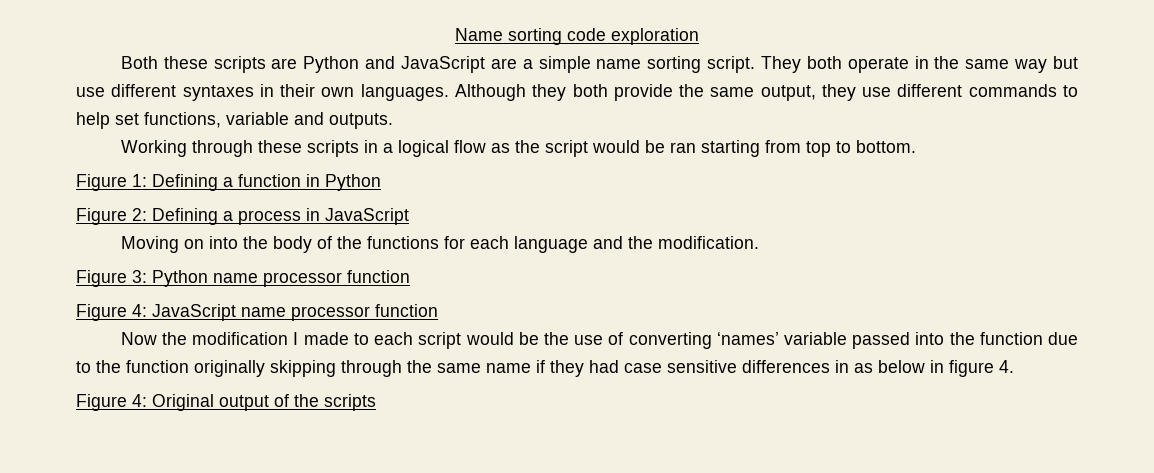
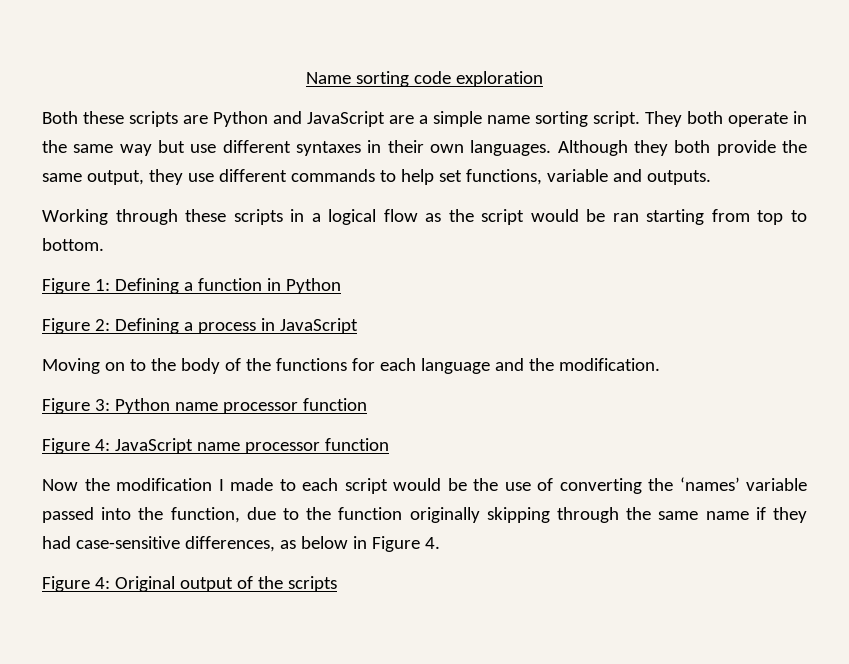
- Moving on into the body of the functions for each language and the modification.
+ Moving on to the body of the functions for each language and the modification.
- Now the modification I made to each script would be the use of converting ‘names’ variable passed into the function due to the function originally skipping through the same name if they had case sensitive differences in as below in figure 4.
+ Now the modification I made to each script would be the use of converting the ‘names’ variable passed into the function, due to the function originally skipping through the same name if they had case-sensitive differences, as below in Figure 4.

